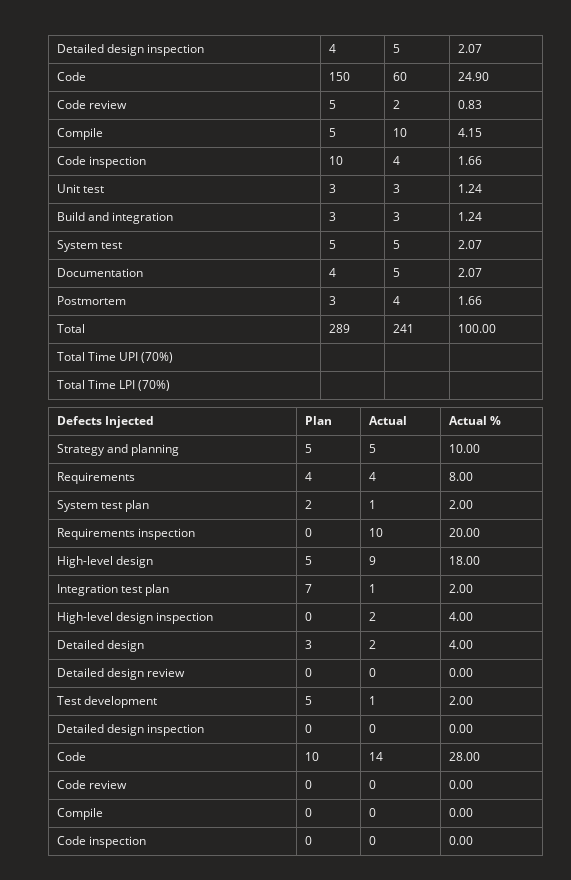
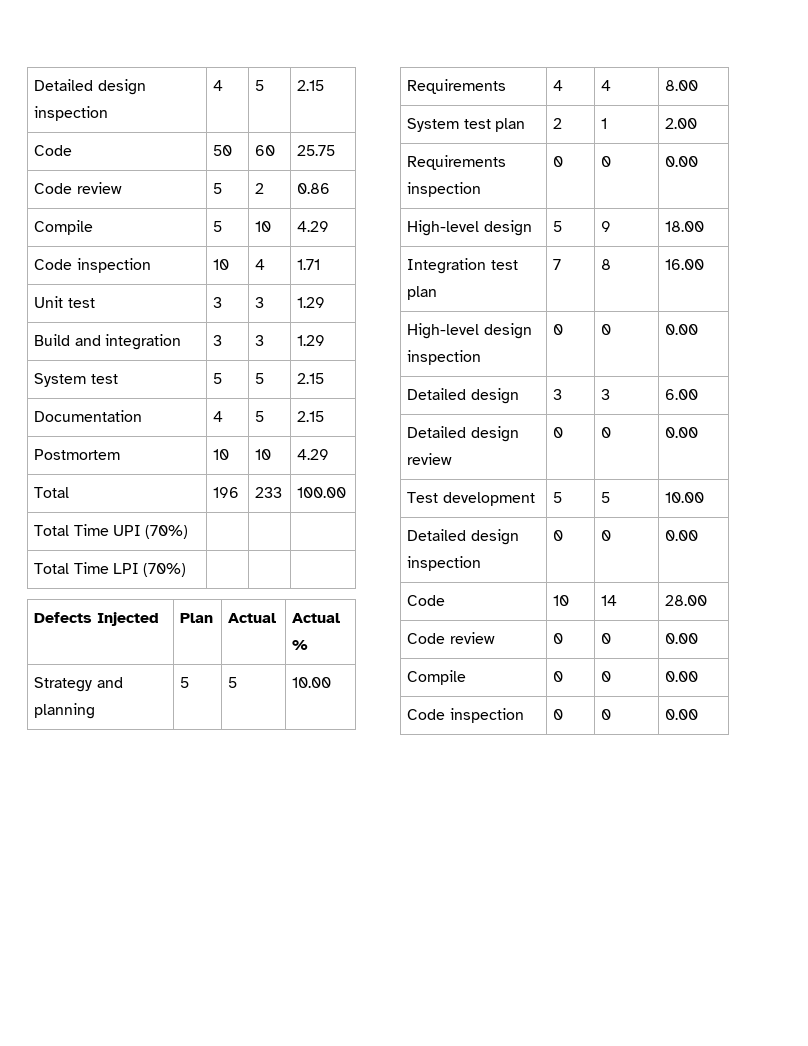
- Detailed design inspection | 4 | 5 | 2.07
- Code | 150 | 60 | 24.90
+ Detailed design inspection | 4 | 5 | 2.15
+ Code | 50 | 60 | 25.75
- Code review | 5 | 2 | 0.83
+ Code review | 5 | 2 | 0.86
- Compile | 5 | 10 | 4.15
+ Compile | 5 | 10 | 4.29
- Code inspection | 10 | 4 | 1.66
+ Code inspection | 10 | 4 | 1.71
- Unit test | 3 | 3 | 1.24
+ Unit test | 3 | 3 | 1.29
- Build and integration | 3 | 3 | 1.24
+ Build and integration | 3 | 3 | 1.29
- System test | 5 | 5 | 2.07
+ System test | 5 | 5 | 2.15
- Documentation | 4 | 5 | 2.07
+ Documentation | 4 | 5 | 2.15
- Postmortem | 3 | 4 | 1.66
+ Postmortem | 10 | 10 | 4.29
- Total | 289 | 241 | 100.00
+ Total | 196 | 233 | 100.00
- Requirements inspection | 0 | 10 | 20.00
+ Requirements inspection | 0 | 0 | 0.00
- Integration test plan | 7 | 1 | 2.00
+ Integration test plan | 7 | 8 | 16.00
- High-level design inspection | 0 | 2 | 4.00
+ High-level design inspection | 0 | 0 | 0.00
- Detailed design | 3 | 2 | 4.00
+ Detailed design | 3 | 3 | 6.00
- Test development | 5 | 1 | 2.00
+ Test development | 5 | 5 | 10.00

